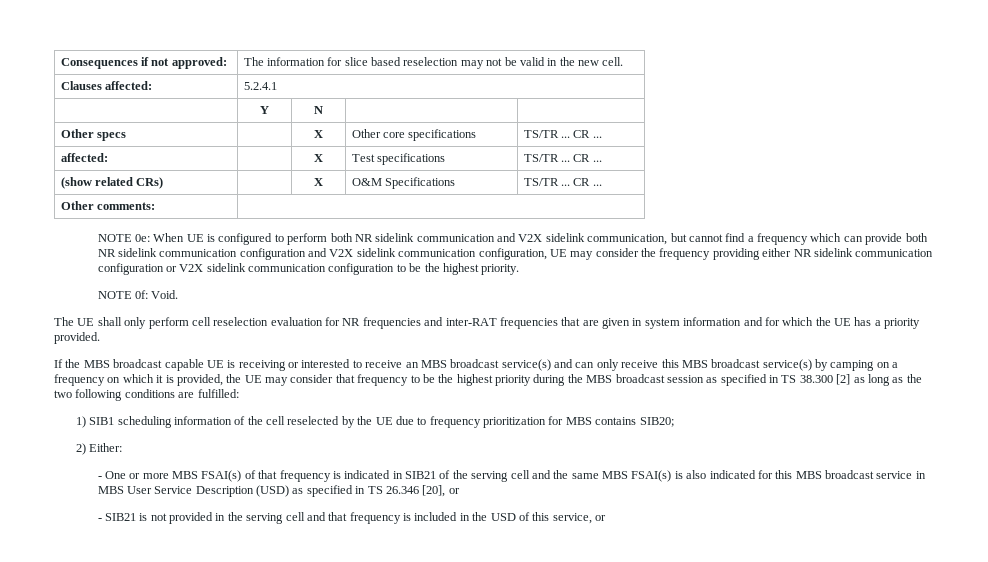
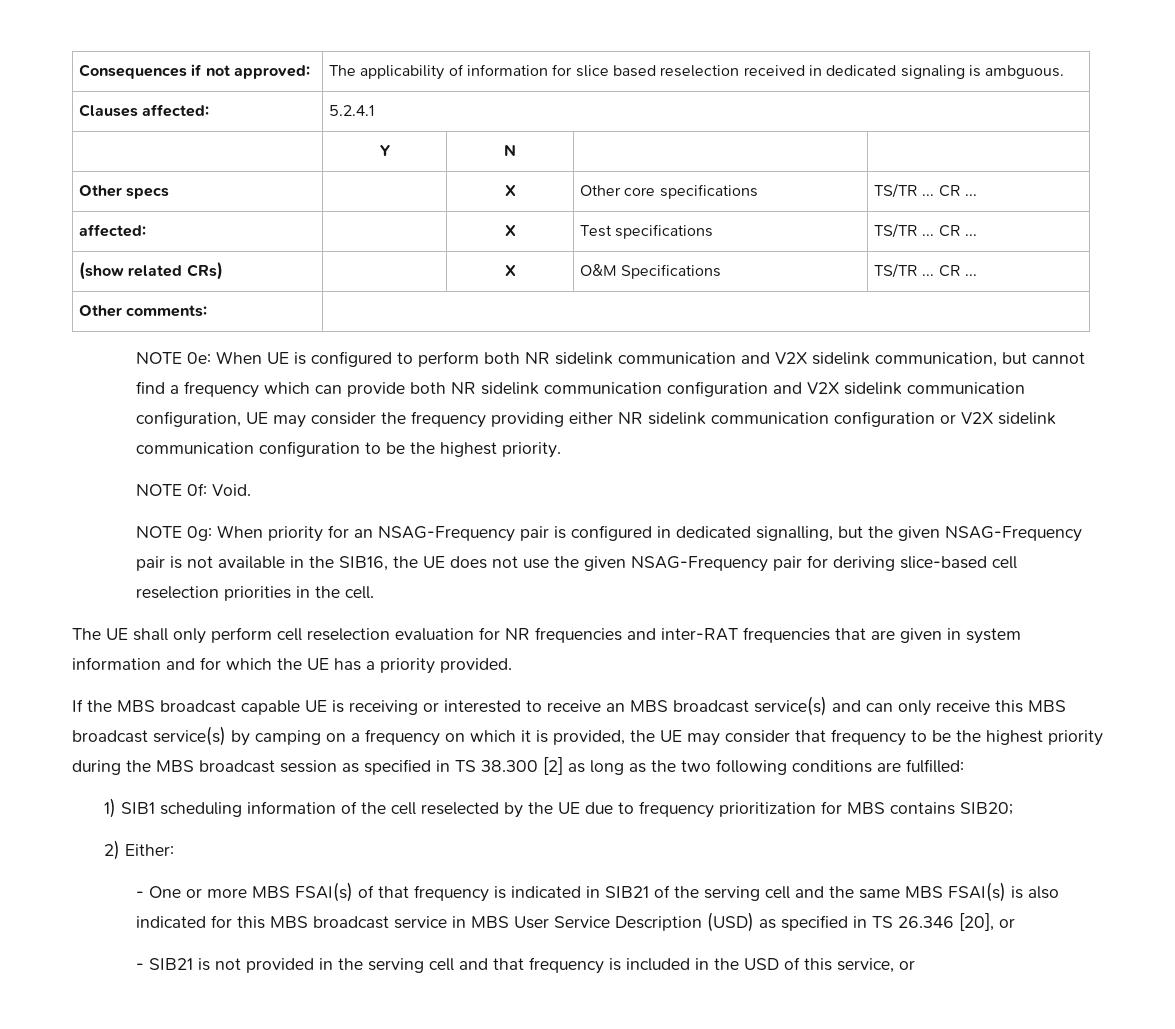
- Consequences if not approved: | The information for slice based reselection may not be valid in the new cell.
+ Consequences if not approved: | The applicability of information for slice based reselection received in dedicated signaling is ambguous.
+ NOTE 0g: When priority for an NSAG-Frequency pair is configured in dedicated signalling, but the given NSAG-Frequency pair is not available in the SIB16, the UE does not use the given NSAG-Frequency pair for deriving slice-based cell reselection priorities in the cell.

